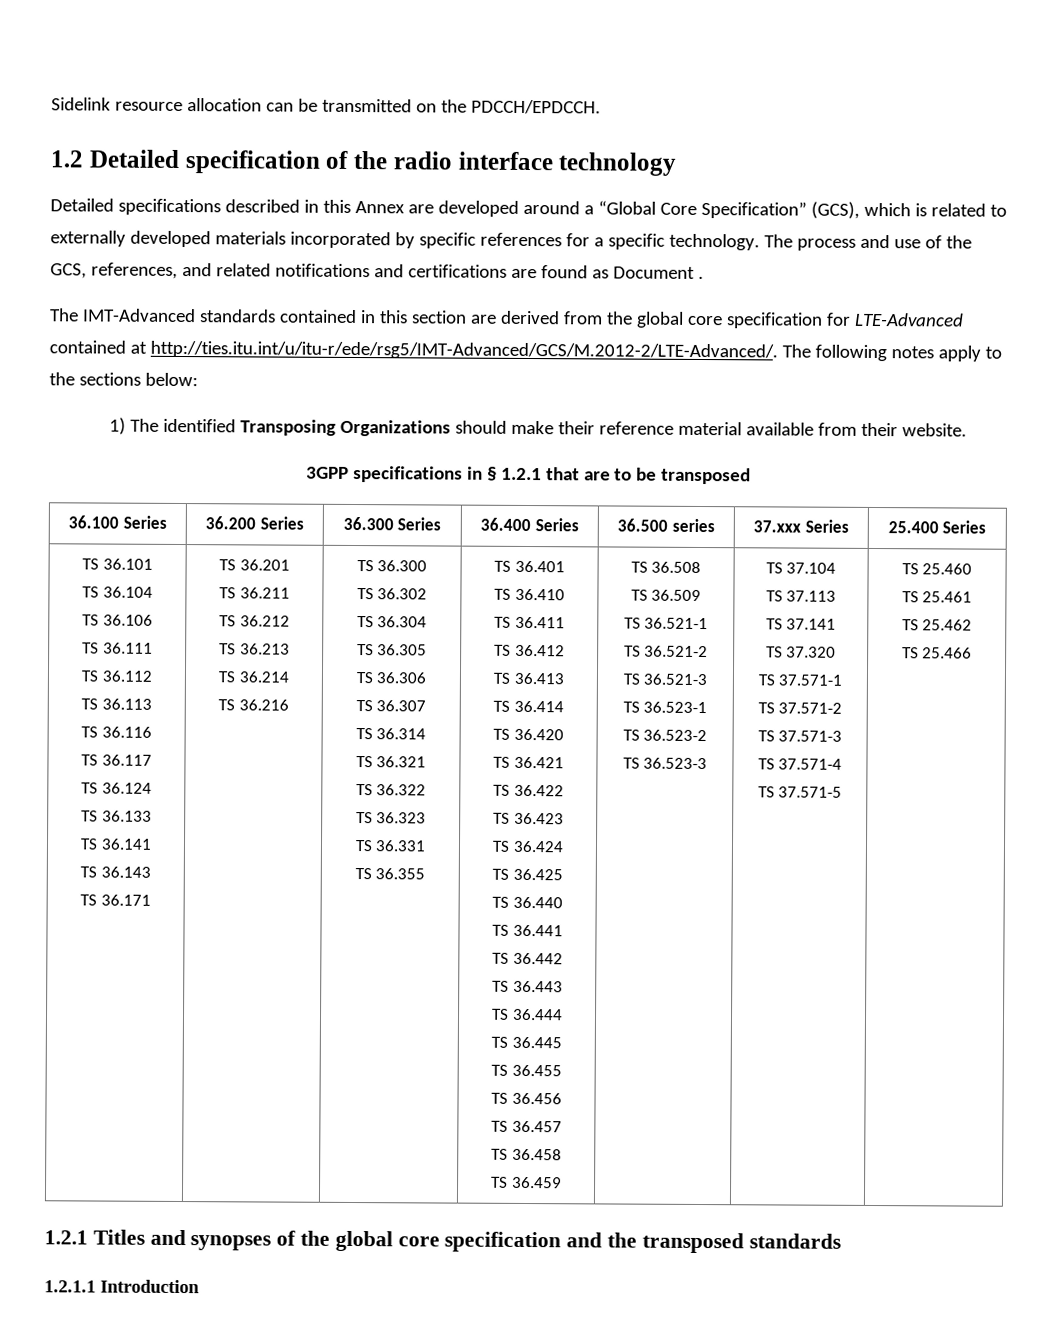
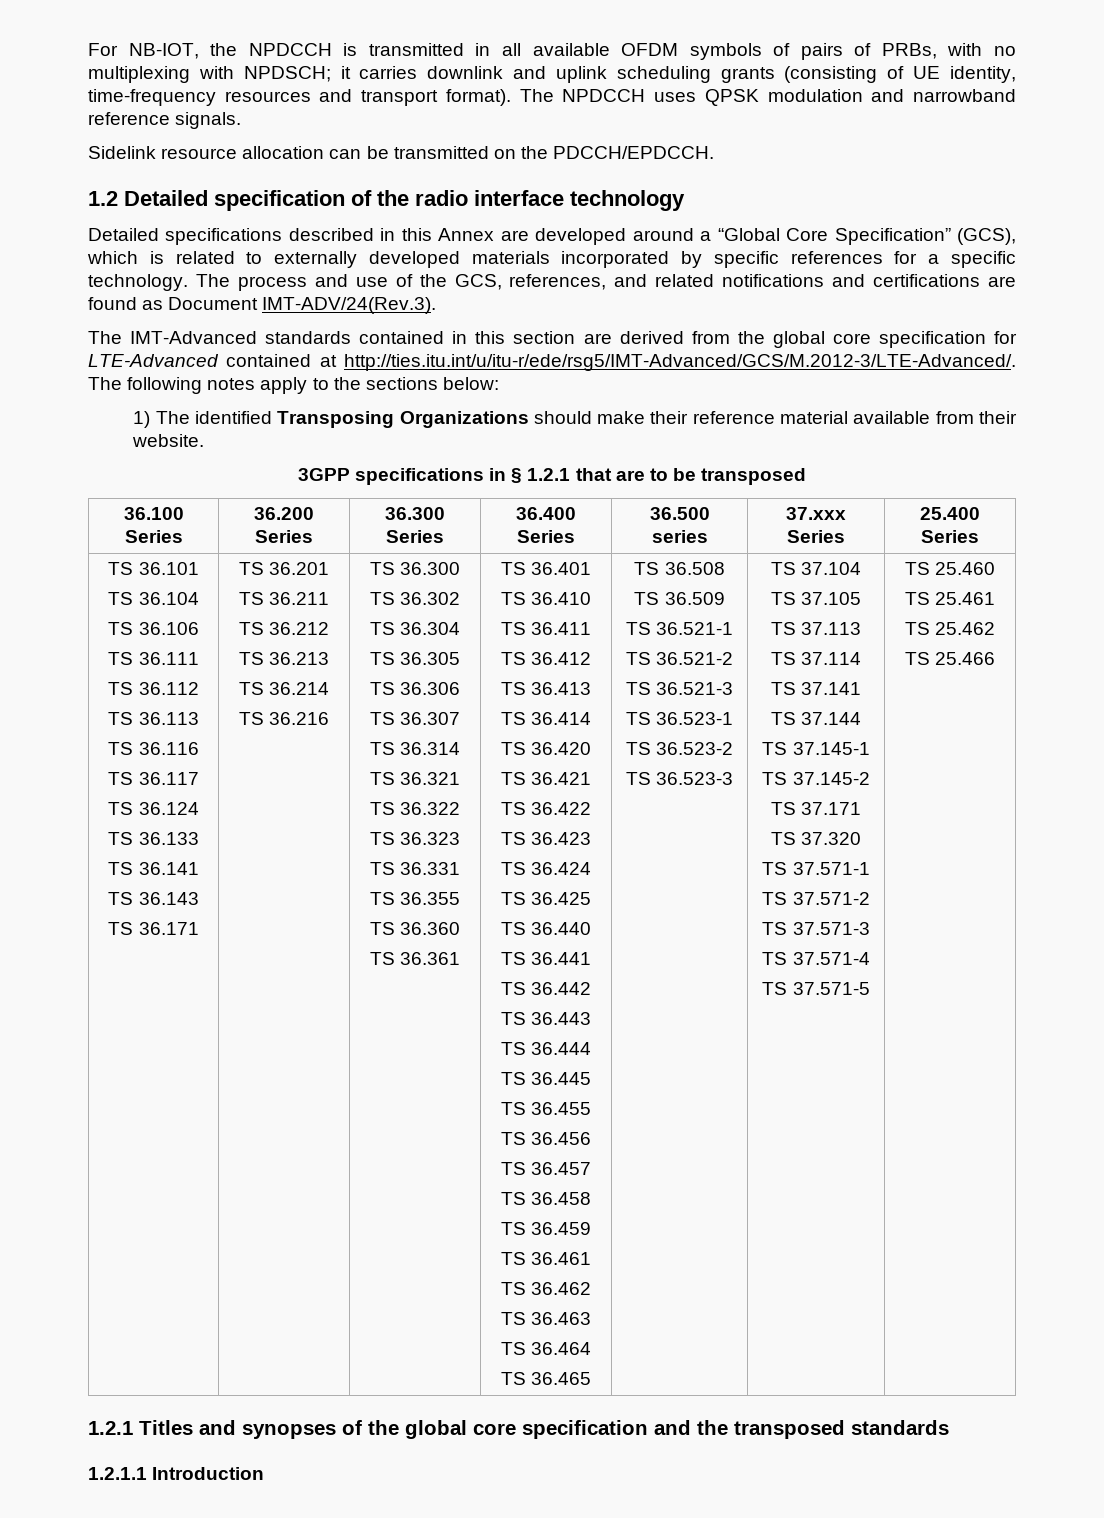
+ For NB-IOT, the NPDCCH is transmitted in all available OFDM symbols of pairs of PRBs, with no multiplexing with NPDSCH; it carries downlink and uplink scheduling grants (consisting of UE identity, time-frequency resources and transport format). The NPDCCH uses QPSK modulation and narrowband reference signals.
- The process and use of the GCS, references, and related notifications and certifications are found as Document .
+ The process and use of the GCS, references, and related notifications and certifications are found as Document IMT-ADV/24(Rev.3).
- The IMT-Advanced standards contained in this section are derived from the global core specification for LTE-Advanced contained at http://ties.itu.int/u/itu-r/ede/rsg5/IMT-Advanced/GCS/M.2012-2/LTE-Advanced/. The following notes apply to the sections below:
+ The IMT-Advanced standards contained in this section are derived from the global core specification for LTE-Advanced contained at http://ties.itu.int/u/itu-r/ede/rsg5/IMT-Advanced/GCS/M.2012-3/LTE-Advanced/. The following notes apply to the sections below:
+ TS 36.360
+ TS 36.361
+ TS 36.461
+ TS 36.462
+ TS 36.463
+ TS 36.464
+ TS 36.465
+ TS 37.105
+ TS 37.114
+ TS 37.144
+ TS 37.145-1
+ TS 37.145-2
+ TS 37.171

